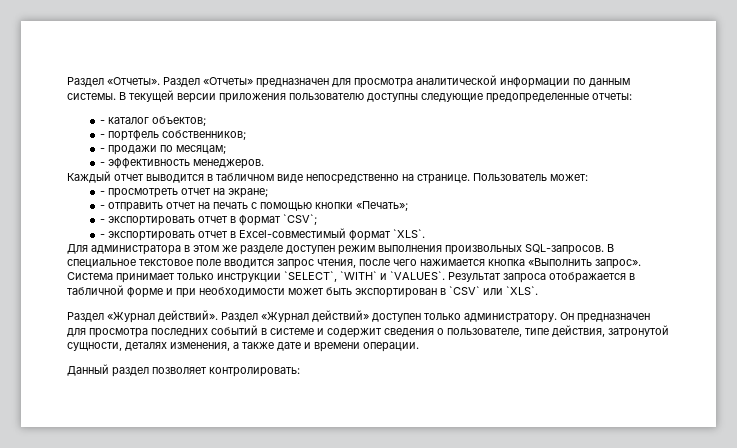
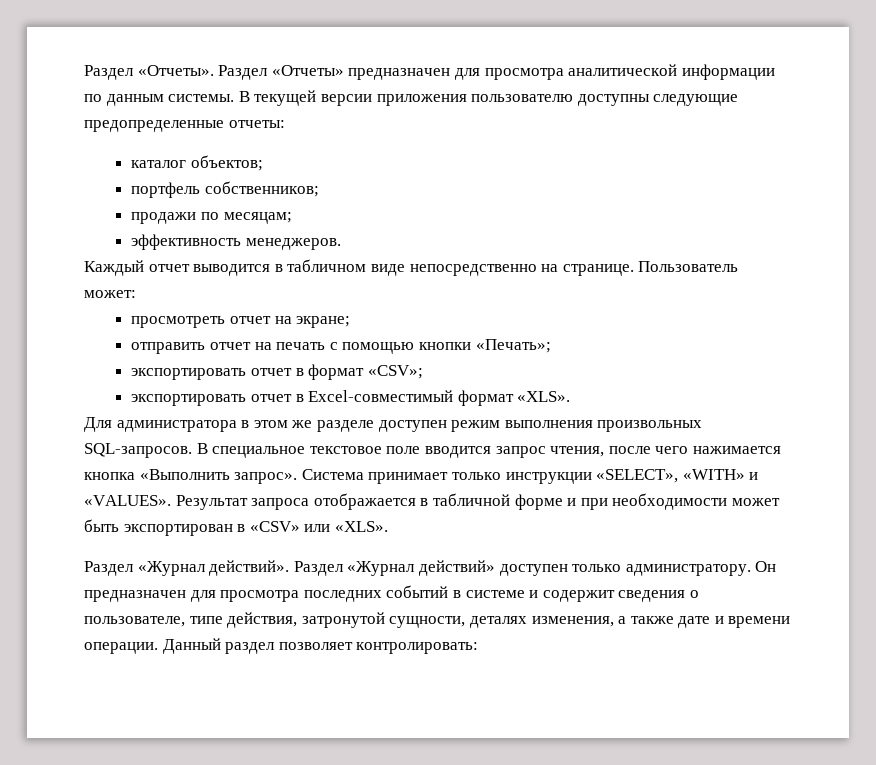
- - каталог объектов;
+ каталог объектов;
- - портфель собственников;
+ портфель собственников;
- - продажи по месяцам;
+ продажи по месяцам;
- - эффективность менеджеров.
+ эффективность менеджеров.
- - просмотреть отчет на экране;
+ просмотреть отчет на экране;
- - отправить отчет на печать с помощью кнопки «Печать»;
+ отправить отчет на печать с помощью кнопки «Печать»;
- - экспортировать отчет в формат `CSV`;
- - экспортировать отчет в Excel-совместимый формат `XLS`.
+ экспортировать отчет в формат «CSV»;
+ экспортировать отчет в Excel-совместимый формат «XLS».
- Система принимает только инструкции `SELECT`, `WITH` и `VALUES`.
+ Система принимает только инструкции «SELECT», «WITH» и «VALUES».
- Результат запроса отображается в табличной форме и при необходимости может быть экспортирован в `CSV` или `XLS`.
+ Результат запроса отображается в табличной форме и при необходимости может быть экспортирован в «CSV» или «XLS».
- Он предназначен для просмотра последних событий в системе и содержит сведения о пользователе, типе действия, затронутой сущности, деталях изменения, а также дате и времени операции.
- Данный раздел позволяет контролировать:
+ Он предназначен для просмотра последних событий в системе и содержит сведения о пользователе, типе действия, затронутой сущности, деталях изменения, а также дате и времени операции. Данный раздел позволяет контролировать:

